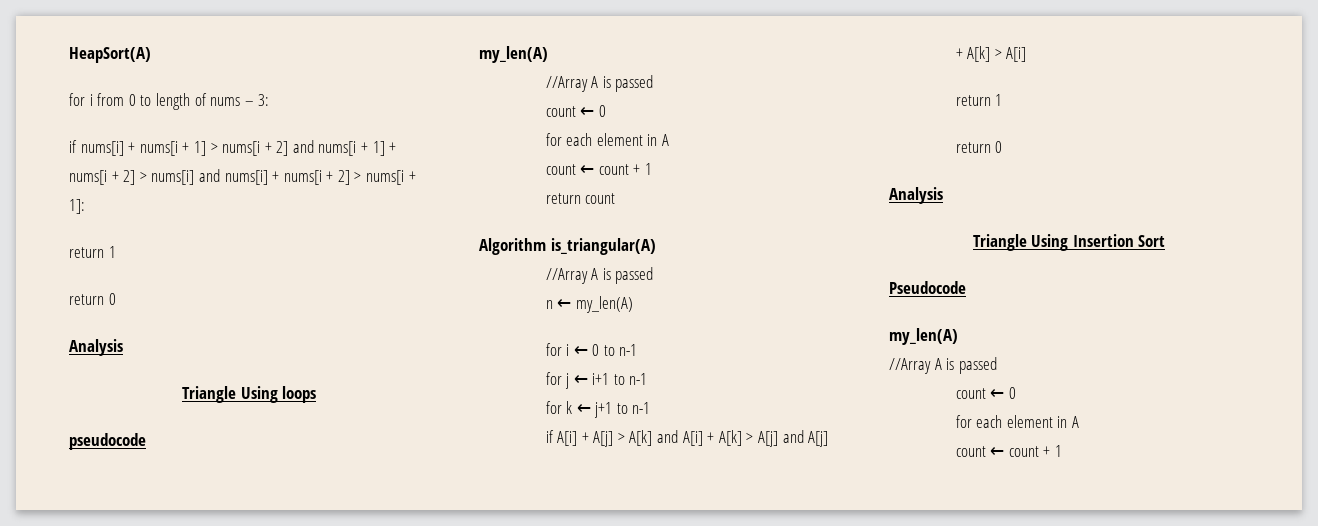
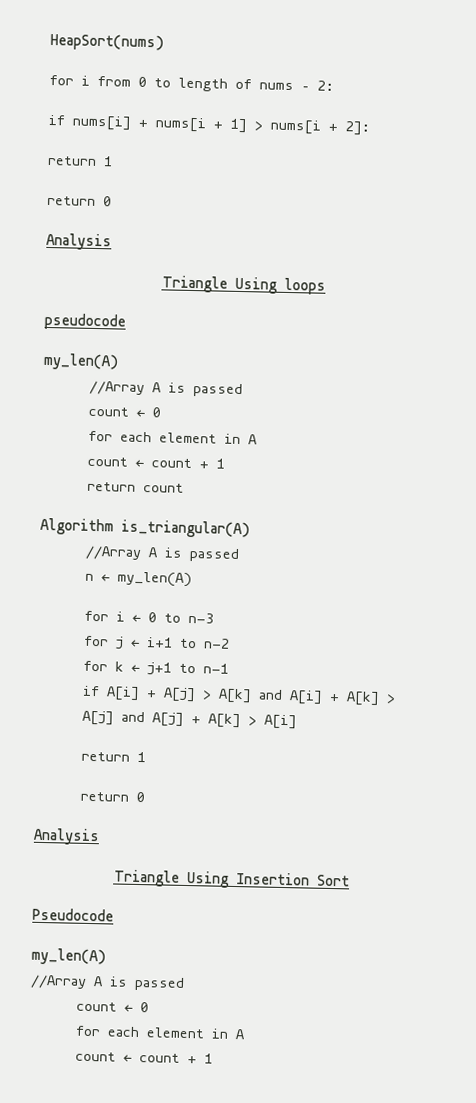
- HeapSort(A)
+ HeapSort(nums)
- for i from 0 to length of nums – 3:
+ for i from 0 to length of nums – 2:
- if nums[i] + nums[i + 1] > nums[i + 2] and nums[i + 1] + nums[i + 2] > nums[i] and nums[i] + nums[i + 2] > nums[i + 1]:
+ if nums[i] + nums[i + 1] > nums[i + 2]:
- for i ← 0 to n-1
+ for i ← 0 to n-3
- for j ← i+1 to n-1
+ for j ← i+1 to n-2

